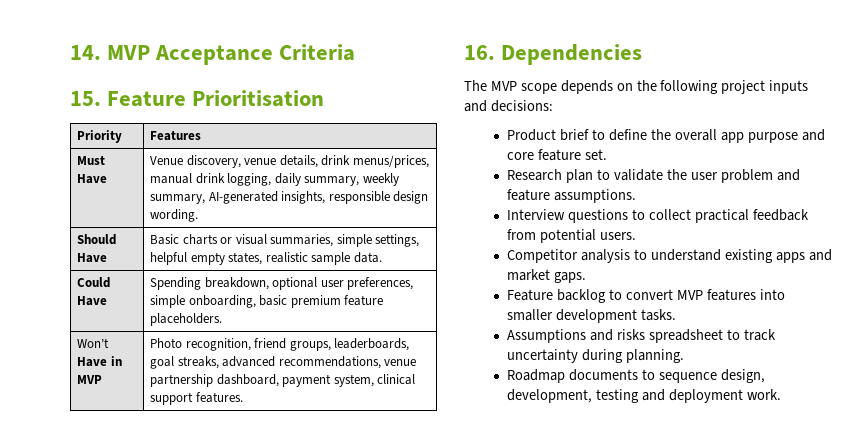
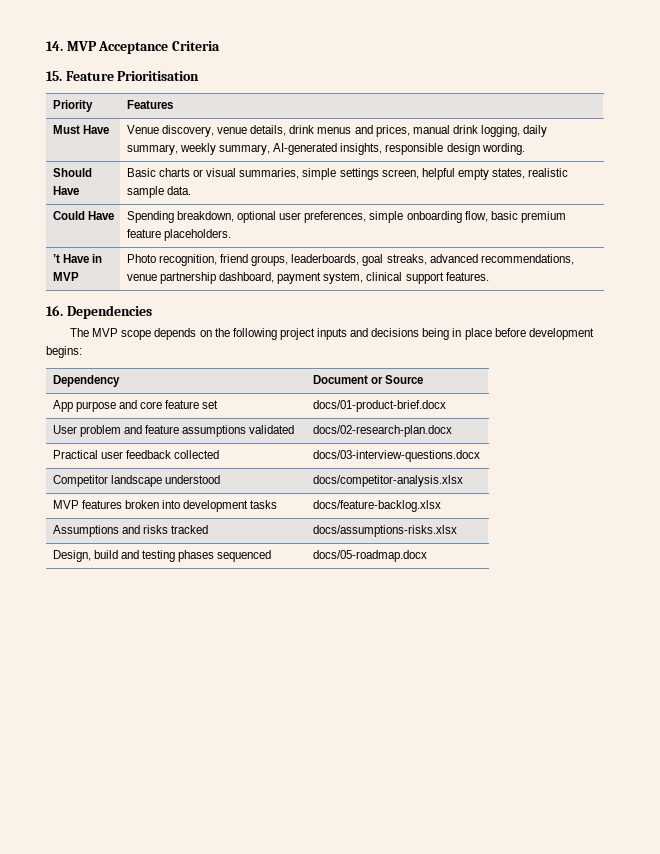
- Must Have | Venue discovery, venue details, drink menus/prices, manual drink logging, daily summary, weekly summary, AI-generated insights, responsible design wording.
+ Must Have | Venue discovery, venue details, drink menus and prices, manual drink logging, daily summary, weekly summary, AI-generated insights, responsible design wording.
- Should Have | Basic charts or visual summaries, simple settings, helpful empty states, realistic sample data.
+ Should Have | Basic charts or visual summaries, simple settings screen, helpful empty states, realistic sample data.
- Could Have | Spending breakdown, optional user preferences, simple onboarding, basic premium feature placeholders.
+ Could Have | Spending breakdown, optional user preferences, simple onboarding flow, basic premium feature placeholders.
- Won’t Have in MVP | Photo recognition, friend groups, leaderboards, goal streaks, advanced recommendations, venue partnership dashboard, payment system, clinical support features.
+ ’t Have in MVP | Photo recognition, friend groups, leaderboards, goal streaks, advanced recommendations, venue partnership dashboard, payment system, clinical support features.
- The MVP scope depends on the following project inputs and decisions:
- Product brief to define the overall app purpose and core feature set.
- Research plan to validate the user problem and feature assumptions.
- Interview questions to collect practical feedback from potential users.
- Competitor analysis to understand existing apps and market gaps.
- Feature backlog to convert MVP features into smaller development tasks.
- Assumptions and risks spreadsheet to track uncertainty during planning.
- Roadmap documents to sequence design, development, testing and deployment work.
+ The MVP scope depends on the following project inputs and decisions being in place before development begins:
+ Dependency | Document or Source
+ App purpose and core feature set | docs/01-product-brief.docx
+ User problem and feature assumptions validated | docs/02-research-plan.docx
+ Practical user feedback collected | docs/03-interview-questions.docx
+ Competitor landscape understood | docs/competitor-analysis.xlsx
+ MVP features broken into development tasks | docs/feature-backlog.xlsx
+ Assumptions and risks tracked | docs/assumptions-risks.xlsx
+ Design, build and testing phases sequenced | docs/05-roadmap.docx

